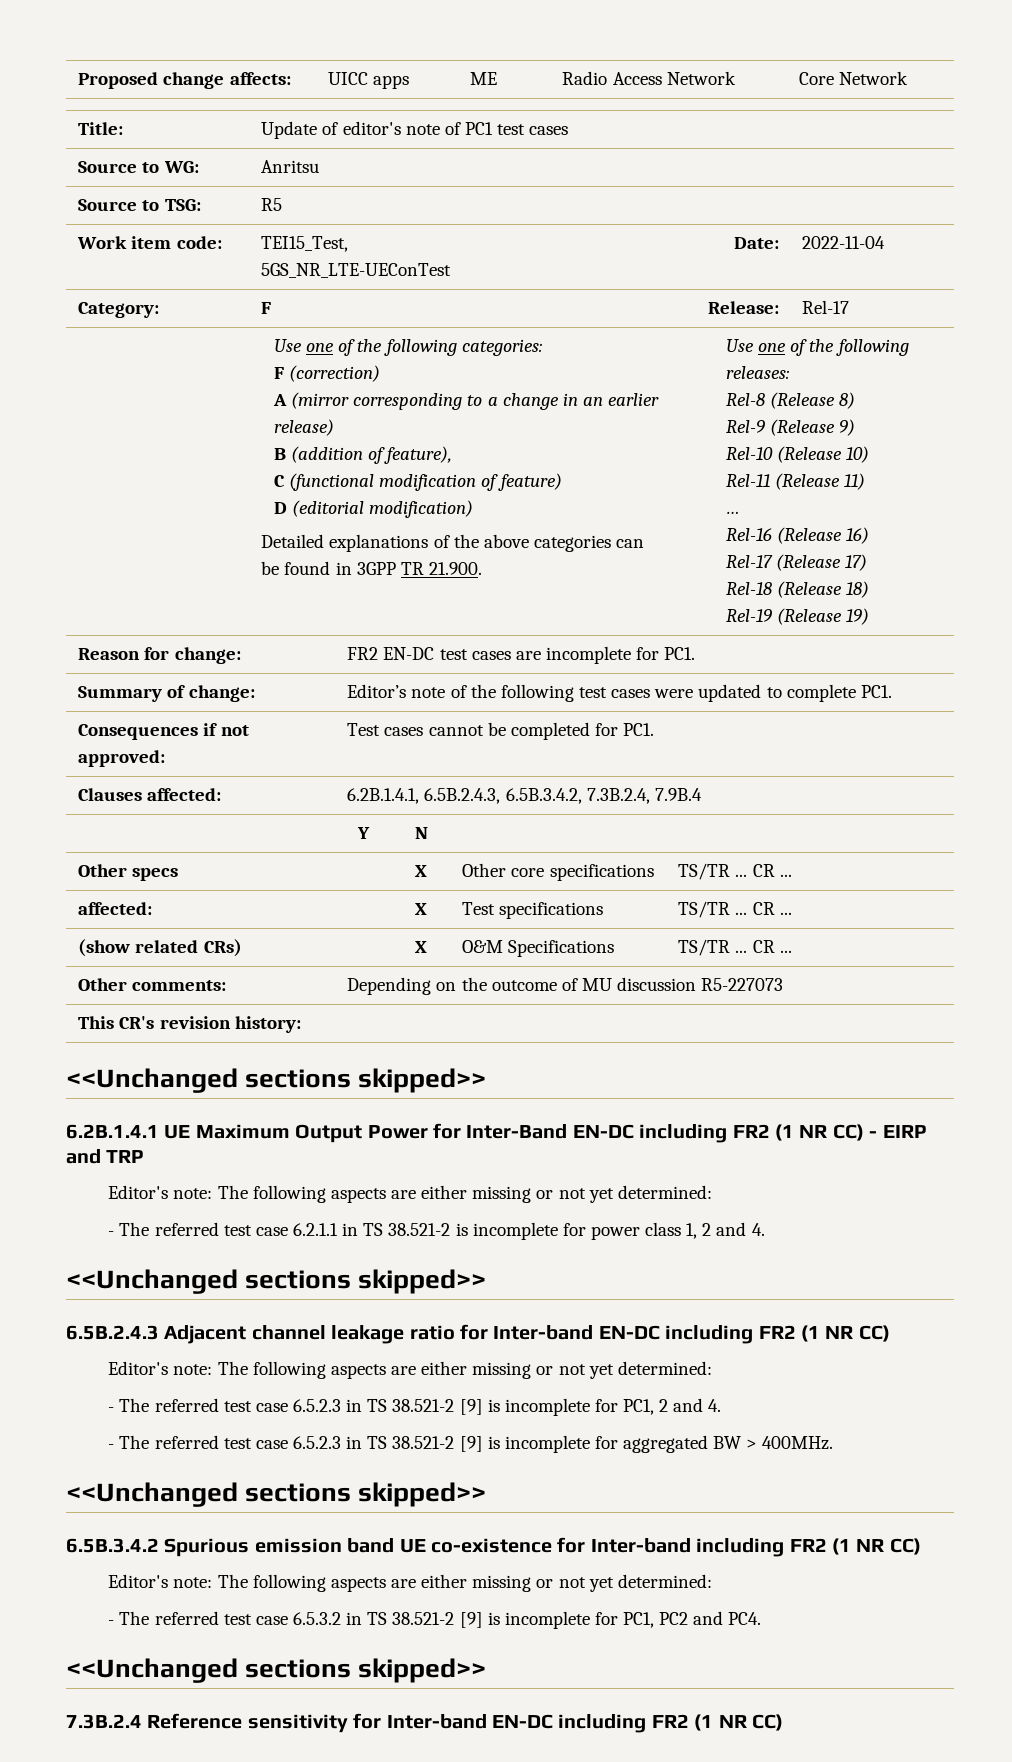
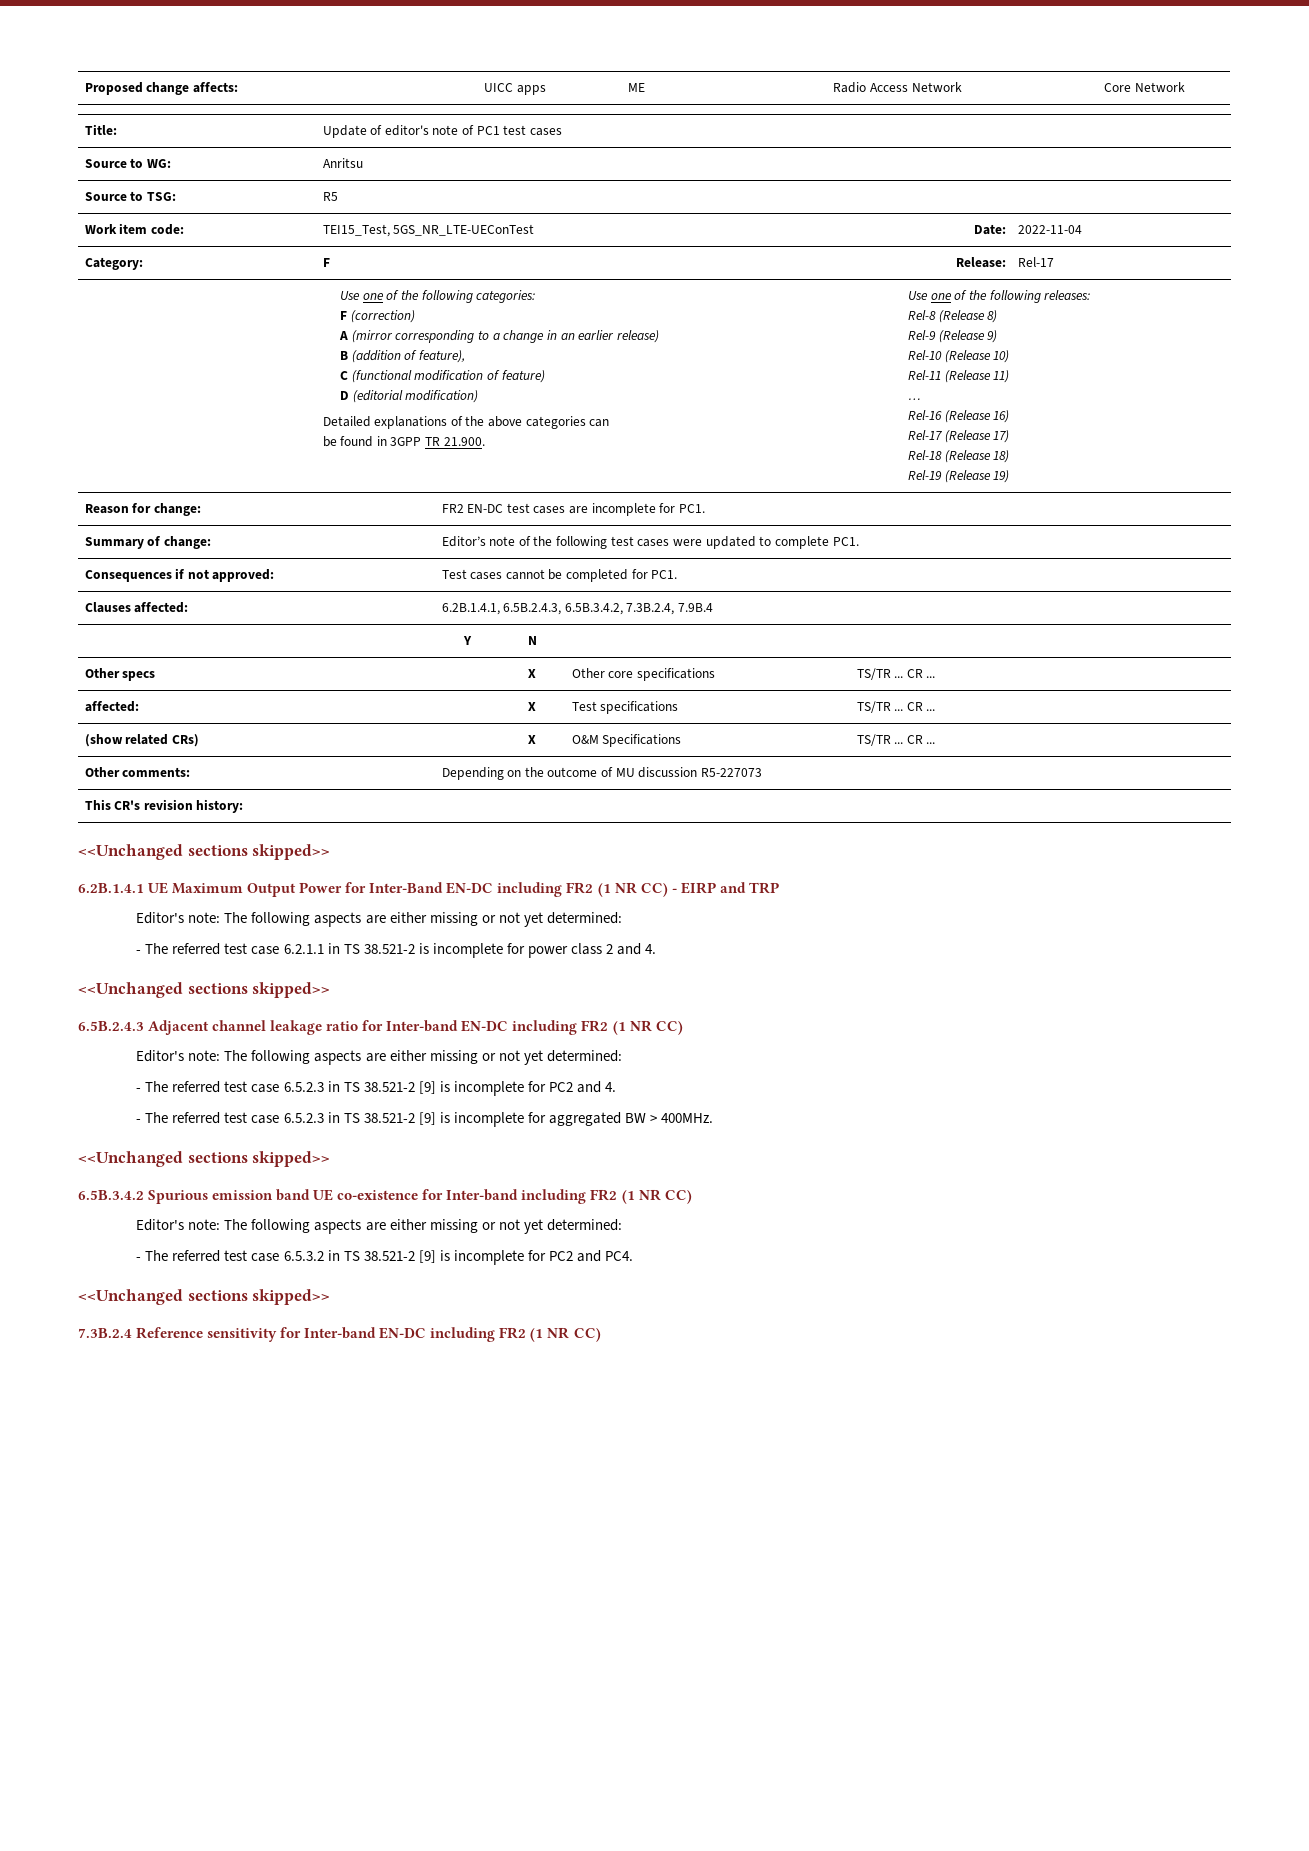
- - The referred test case 6.2.1.1 in TS 38.521-2 is incomplete for power class 1, 2 and 4.
+ - The referred test case 6.2.1.1 in TS 38.521-2 is incomplete for power class 2 and 4.
- - The referred test case 6.5.2.3 in TS 38.521-2 [9] is incomplete for PC1, 2 and 4.
+ - The referred test case 6.5.2.3 in TS 38.521-2 [9] is incomplete for PC2 and 4.
- - The referred test case 6.5.3.2 in TS 38.521-2 [9] is incomplete for PC1, PC2 and PC4.
+ - The referred test case 6.5.3.2 in TS 38.521-2 [9] is incomplete for PC2 and PC4.

